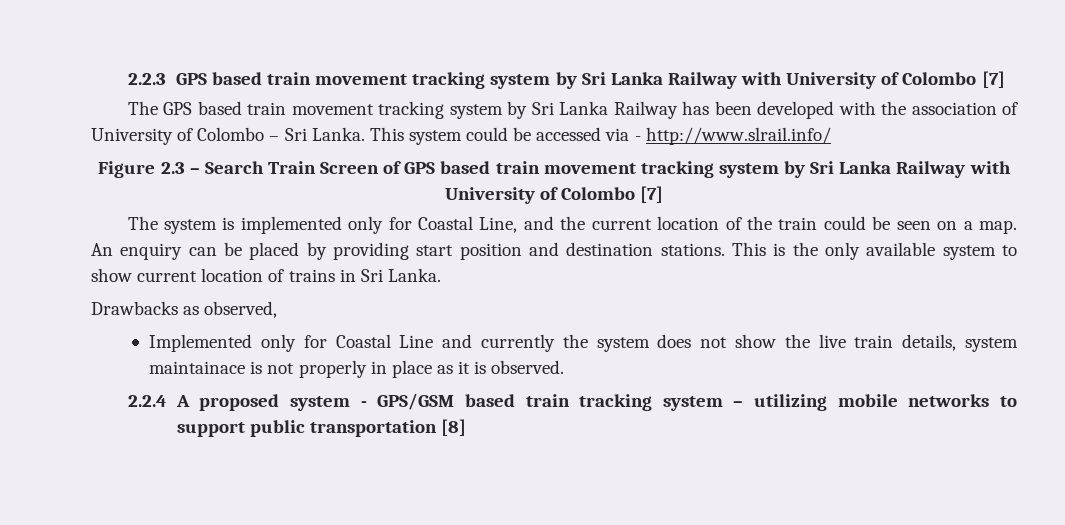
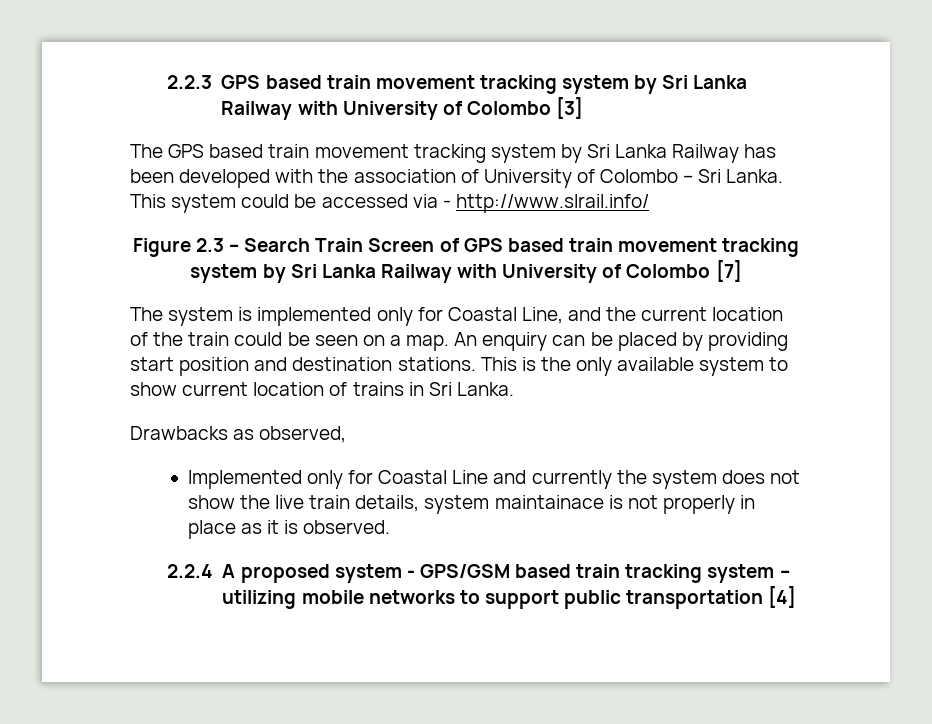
- 2.2.3 GPS based train movement tracking system by Sri Lanka Railway with University of Colombo [7]
+ 2.2.3 GPS based train movement tracking system by Sri Lanka Railway with University of Colombo [3]
- 2.2.4 A proposed system - GPS/GSM based train tracking system – utilizing mobile networks to support public transportation [8]
+ 2.2.4 A proposed system - GPS/GSM based train tracking system – utilizing mobile networks to support public transportation [4]

